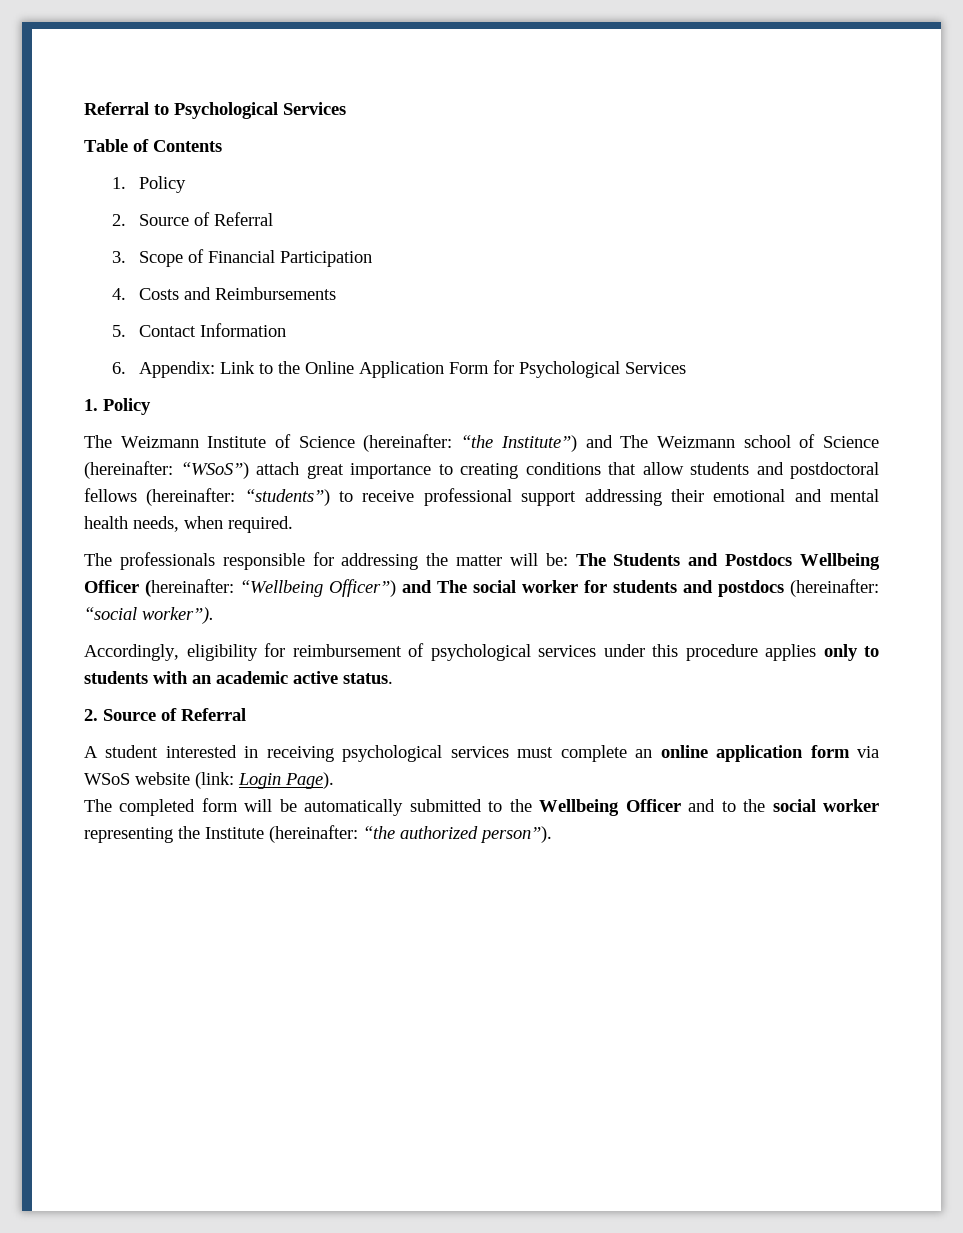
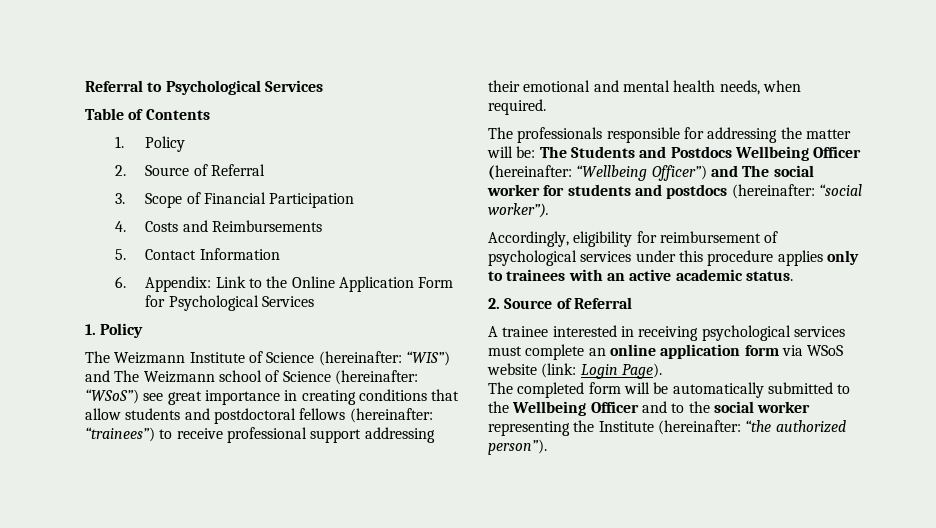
- The Weizmann Institute of Science (hereinafter: “the Institute”) and The Weizmann school of Science (hereinafter: “WSoS”) attach great importance to creating conditions that allow students and postdoctoral fellows (hereinafter: “students”) to receive professional support addressing their emotional and mental health needs, when required.
+ The Weizmann Institute of Science (hereinafter: “WIS”) and The Weizmann school of Science (hereinafter: “WSoS”) see great importance in creating conditions that allow students and postdoctoral fellows (hereinafter: “trainees”) to receive professional support addressing their emotional and mental health needs, when required.
- Accordingly, eligibility for reimbursement of psychological services under this procedure applies only to students with an academic active status.
+ Accordingly, eligibility for reimbursement of psychological services under this procedure applies only to trainees with an active academic status.
- A student interested in receiving psychological services must complete an online application form via WSoS website (link: Login Page).
+ A trainee interested in receiving psychological services must complete an online application form via WSoS website (link: Login Page).

